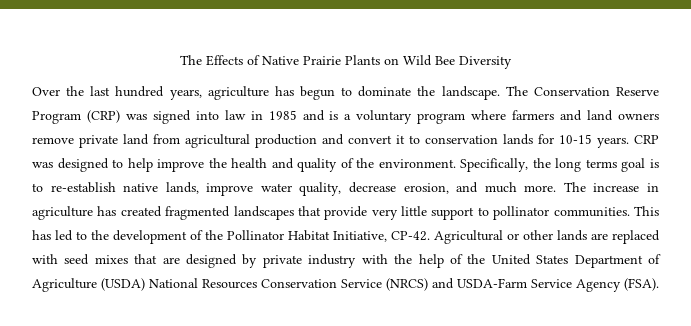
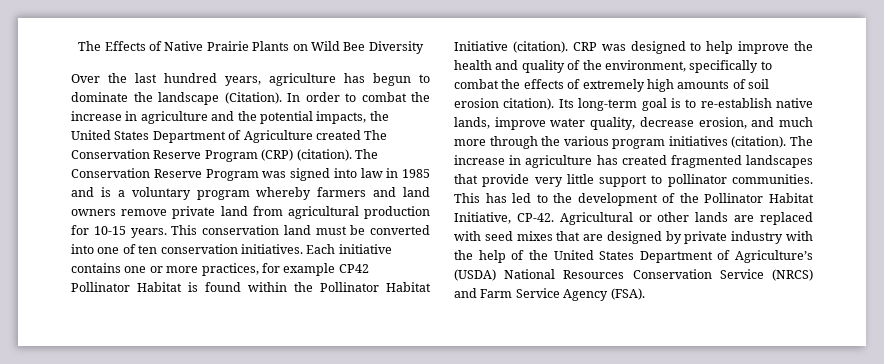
- Over the last hundred years, agriculture has begun to dominate the landscape. The Conservation Reserve Program (CRP) was signed into law in 1985 and is a voluntary program where farmers and land owners remove private land from agricultural production and convert it to conservation lands for 10-15 years.
+ Over the last hundred years, agriculture has begun to dominate the landscape (Citation). In order to combat the increase in agriculture and the potential impacts, the United States Department of Agriculture created The Conservation Reserve Program (CRP) (citation). The Conservation Reserve Program was signed into law in 1985 and is a voluntary program whereby farmers and land owners remove private land from agricultural production for 10-15 years. This conservation land must be converted into one of ten conservation initiatives. Each initiative contains one or more practices, for example CP42 Pollinator Habitat is found within the Pollinator Habitat Initiative (citation).
- CRP was designed to help improve the health and quality of the environment. Specifically, the long terms goal is to re-establish native lands, improve water quality, decrease erosion, and much more.
+ CRP was designed to help improve the health and quality of the environment, specifically to combat the effects of extremely high amounts of soil erosion citation). Its long-term goal is to re-establish native lands, improve water quality, decrease erosion, and much more through the various program initiatives (citation).
- Agricultural or other lands are replaced with seed mixes that are designed by private industry with the help of the United States Department of Agriculture (USDA) National Resources Conservation Service (NRCS) and USDA-Farm Service Agency (FSA).
+ Agricultural or other lands are replaced with seed mixes that are designed by private industry with the help of the United States Department of Agriculture’s (USDA) National Resources Conservation Service (NRCS) and Farm Service Agency (FSA).

